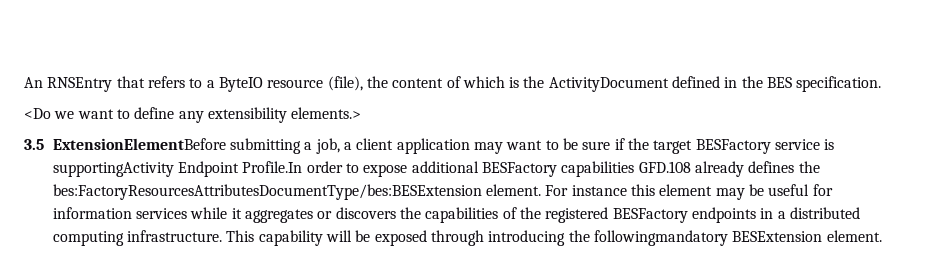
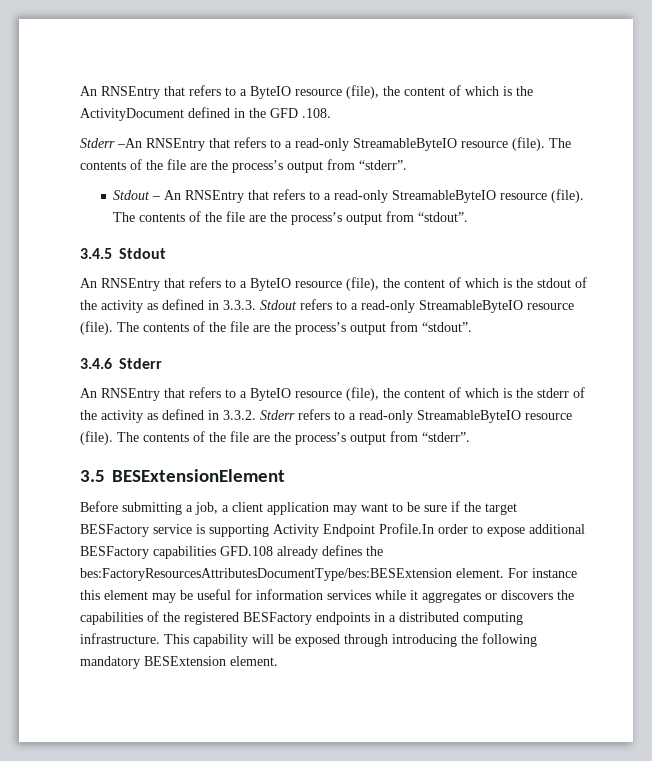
- An RNSEntry that refers to a ByteIO resource (file), the content of which is the ActivityDocument defined in the BES specification.
- <Do we want to define any extensibility elements.>
- 3.5 ExtensionElementBefore submitting a job, a client application may want to be sure if the target BESFactory service is supportingActivity Endpoint Profile.In order to expose additional BESFactory capabilities GFD.108 already defines the bes:FactoryResourcesAttributesDocumentType/bes:BESExtension element.
+ An RNSEntry that refers to a ByteIO resource (file), the content of which is the ActivityDocument defined in the GFD .108.
+ Stderr –An RNSEntry that refers to a read-only StreamableByteIO resource (file). The contents of the file are the process’s output from “stderr”.
+ Stdout – An RNSEntry that refers to a read-only StreamableByteIO resource (file). The contents of the file are the process’s output from “stdout”.
+ 3.4.5 Stdout
+ An RNSEntry that refers to a ByteIO resource (file), the content of which is the stdout of the activity as defined in 3.3.3. Stdout refers to a read-only StreamableByteIO resource (file). The contents of the file are the process’s output from “stdout”.
+ 3.4.6 Stderr
+ An RNSEntry that refers to a ByteIO resource (file), the content of which is the stderr of the activity as defined in 3.3.2. Stderr refers to a read-only StreamableByteIO resource (file). The contents of the file are the process’s output from “stderr”.
+ 3.5 BESExtensionElement
+ Before submitting a job, a client application may want to be sure if the target BESFactory service is supporting Activity Endpoint Profile.In order to expose additional BESFactory capabilities GFD.108 already defines the bes:FactoryResourcesAttributesDocumentType/bes:BESExtension element.
- This capability will be exposed through introducing the followingmandatory BESExtension element.
+ This capability will be exposed through introducing the following mandatory BESExtension element.

